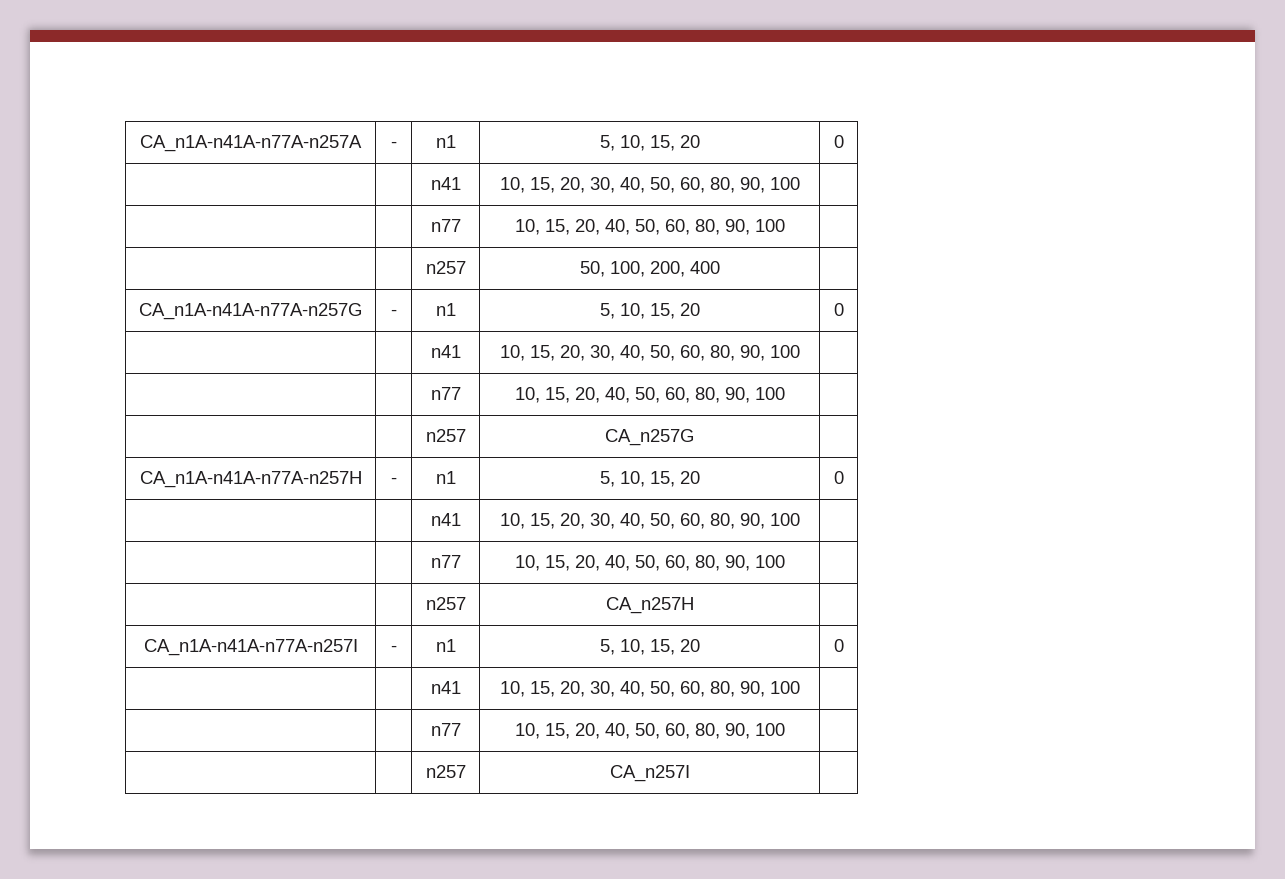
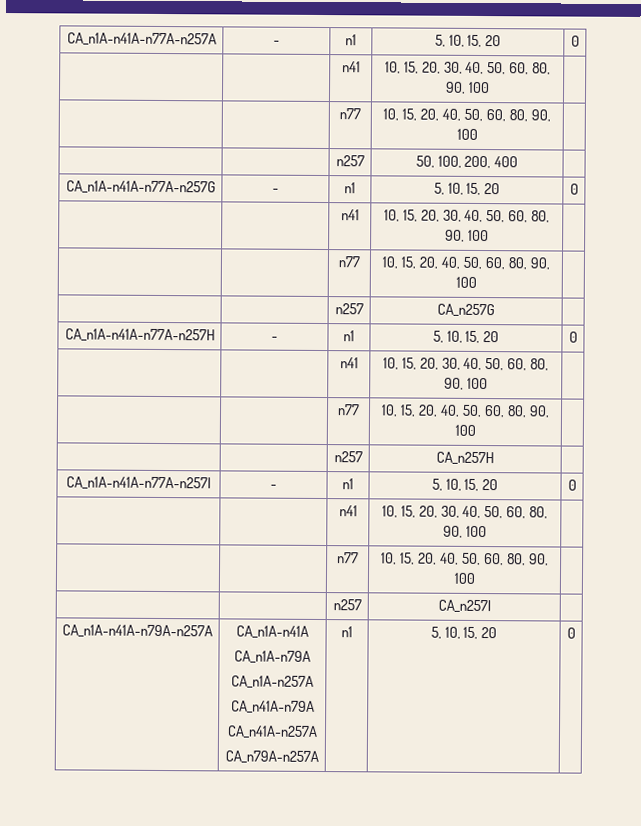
+ CA_n1A-n41A-n79A-n257A | CA_n1A-n41A
+ CA_n1A-n79A
+ CA_n1A-n257A
+ CA_n41A-n79A
+ CA_n41A-n257A
+ CA_n79A-n257A | n1 | 5, 10, 15, 20 | 0

